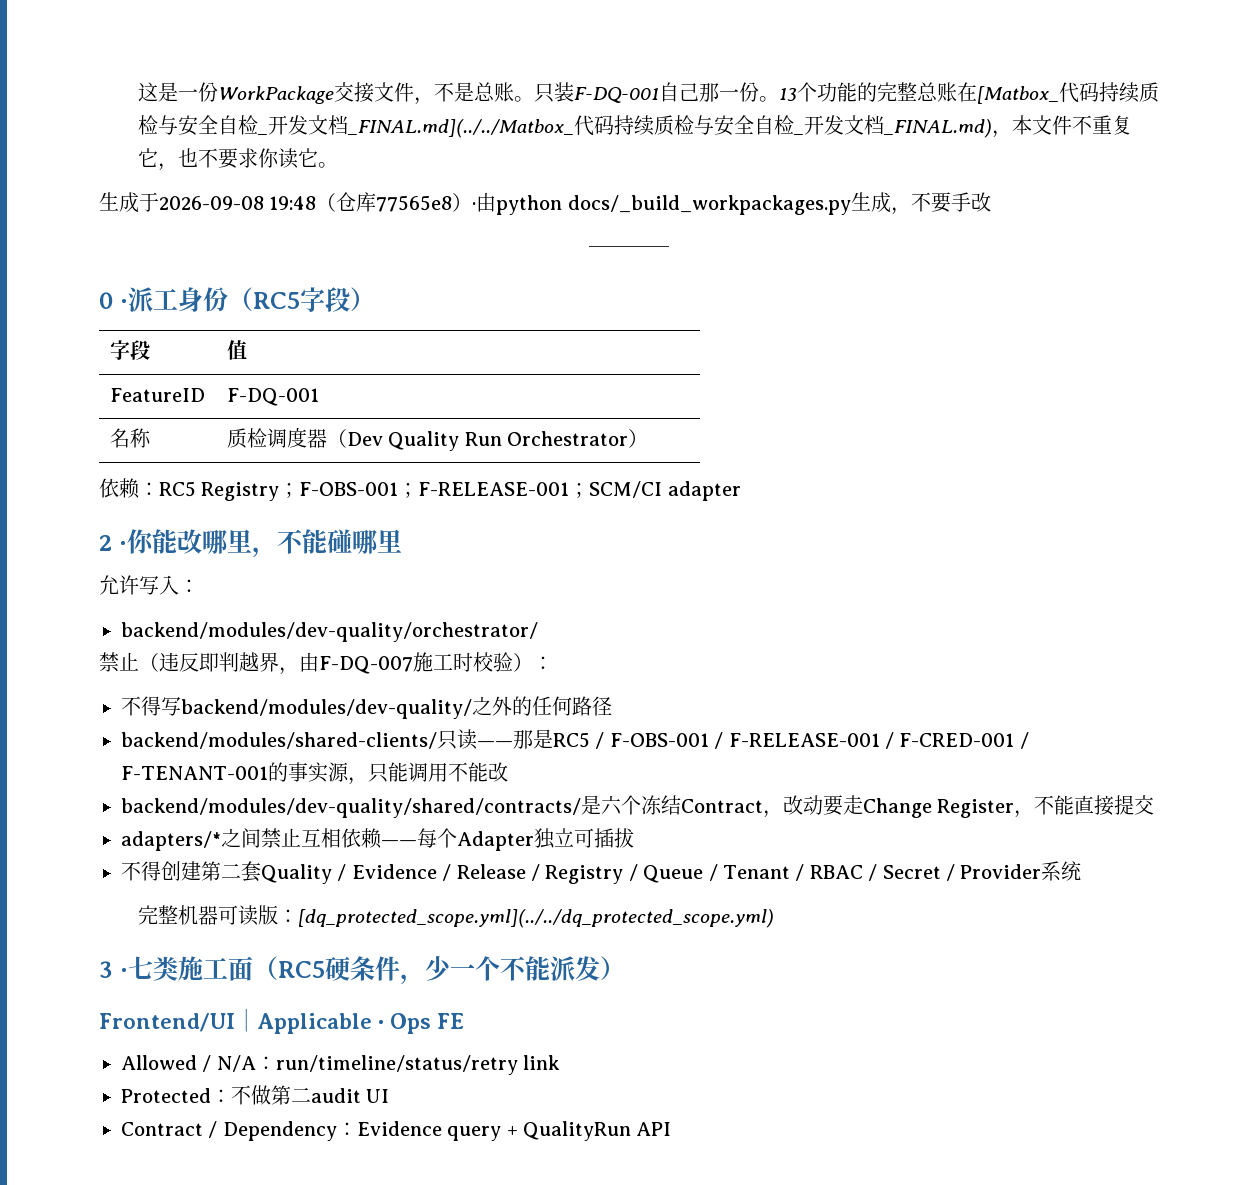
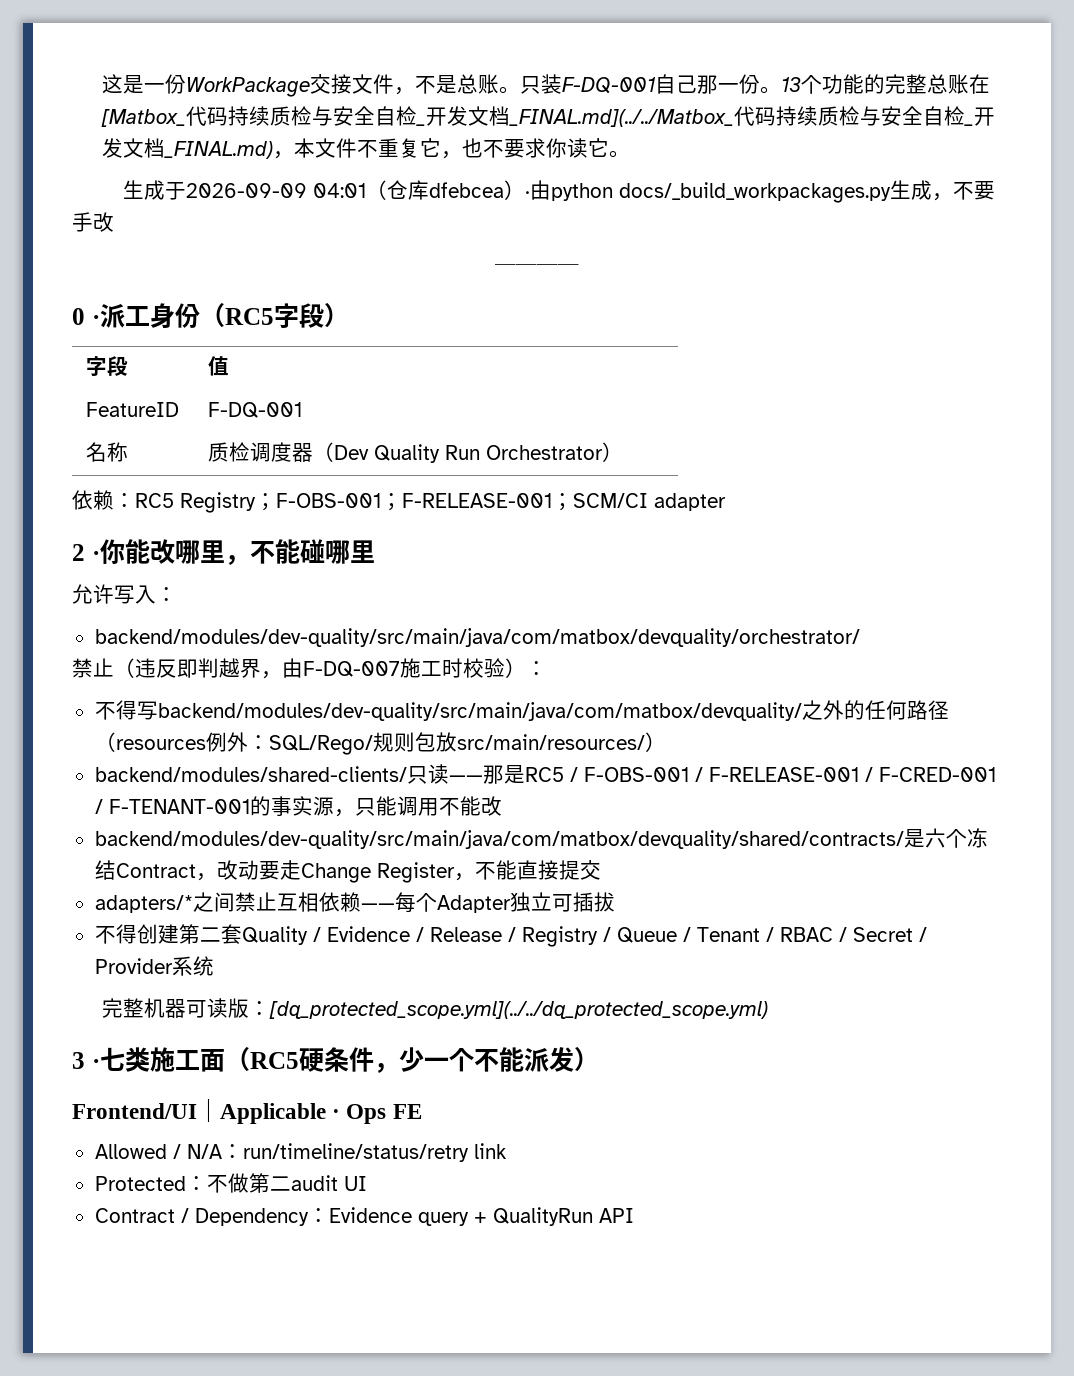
- 生成于2026-09-08 19:48（仓库77565e8）·由python docs/_build_workpackages.py生成，不要手改
+ 生成于2026-09-09 04:01（仓库dfebcea）·由python docs/_build_workpackages.py生成，不要手改
- backend/modules/dev-quality/orchestrator/
+ backend/modules/dev-quality/src/main/java/com/matbox/devquality/orchestrator/
- 不得写backend/modules/dev-quality/之外的任何路径
+ 不得写backend/modules/dev-quality/src/main/java/com/matbox/devquality/之外的任何路径（resources例外：SQL/Rego/规则包放src/main/resources/）
- backend/modules/dev-quality/shared/contracts/是六个冻结Contract，改动要走Change Register，不能直接提交
+ backend/modules/dev-quality/src/main/java/com/matbox/devquality/shared/contracts/是六个冻结Contract，改动要走Change Register，不能直接提交

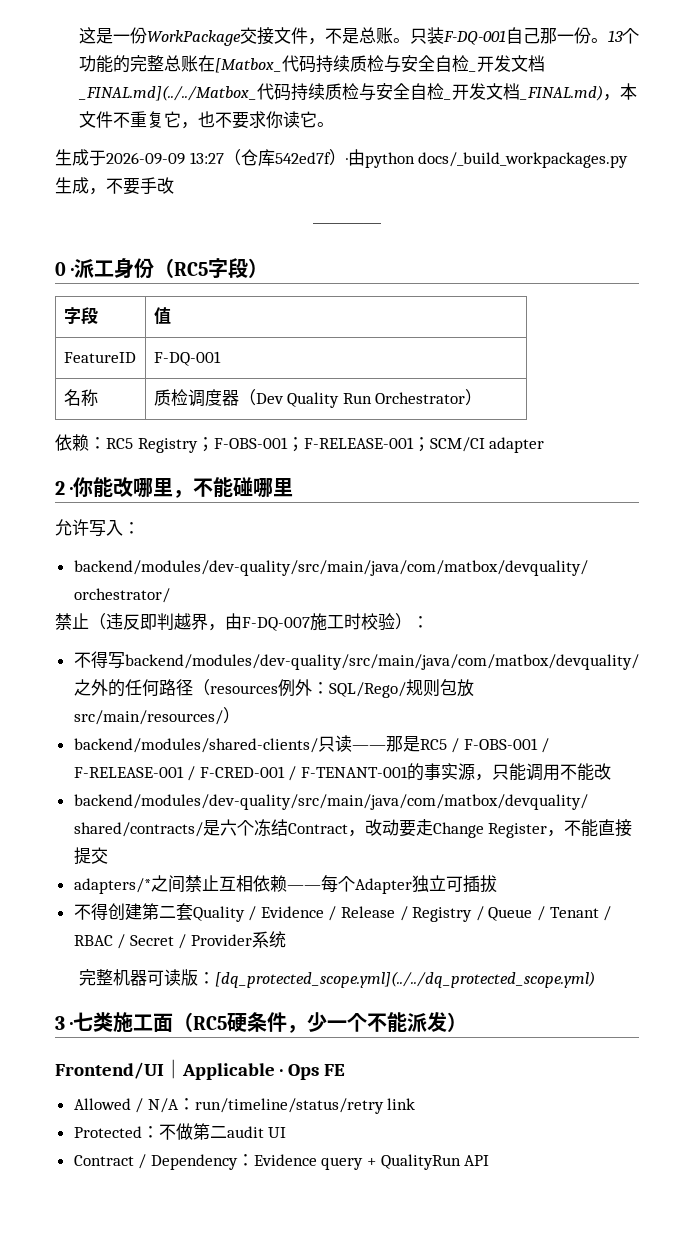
- 生成于2026-09-09 04:01（仓库dfebcea）·由python docs/_build_workpackages.py生成，不要手改
+ 生成于2026-09-09 13:27（仓库542ed7f）·由python docs/_build_workpackages.py生成，不要手改

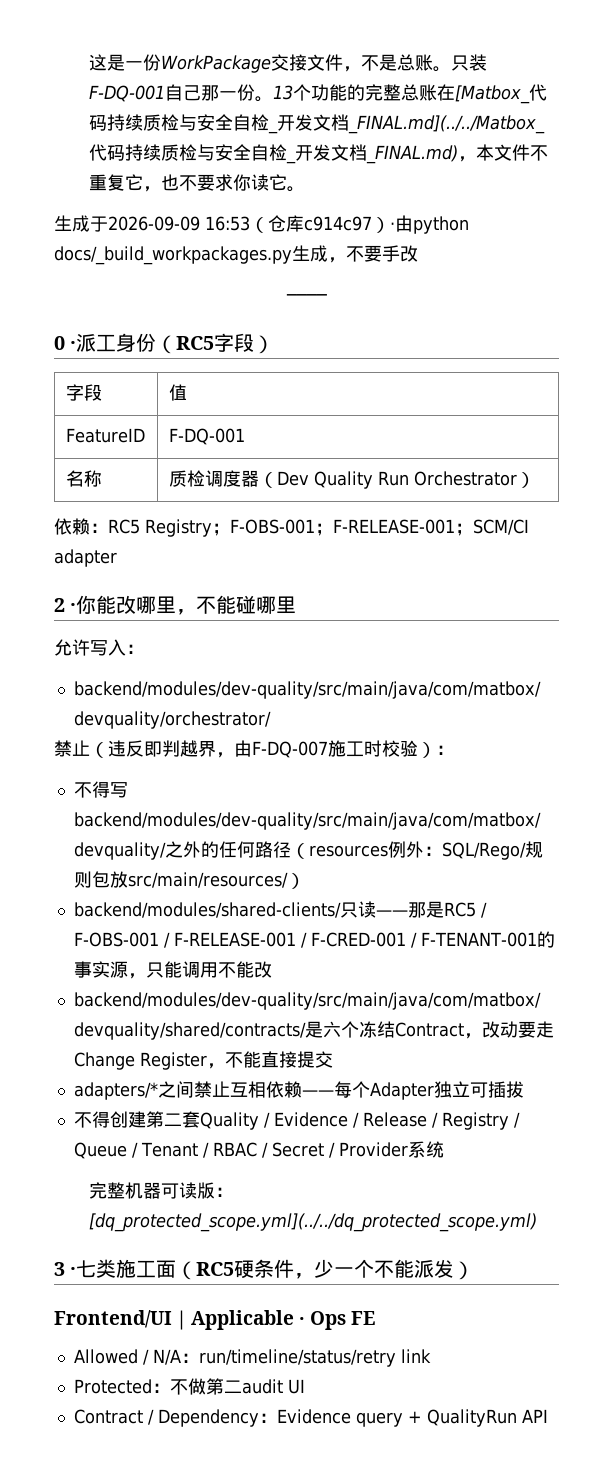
- 生成于2026-09-09 13:27（仓库542ed7f）·由python docs/_build_workpackages.py生成，不要手改
+ 生成于2026-09-09 16:53（仓库c914c97）·由python docs/_build_workpackages.py生成，不要手改

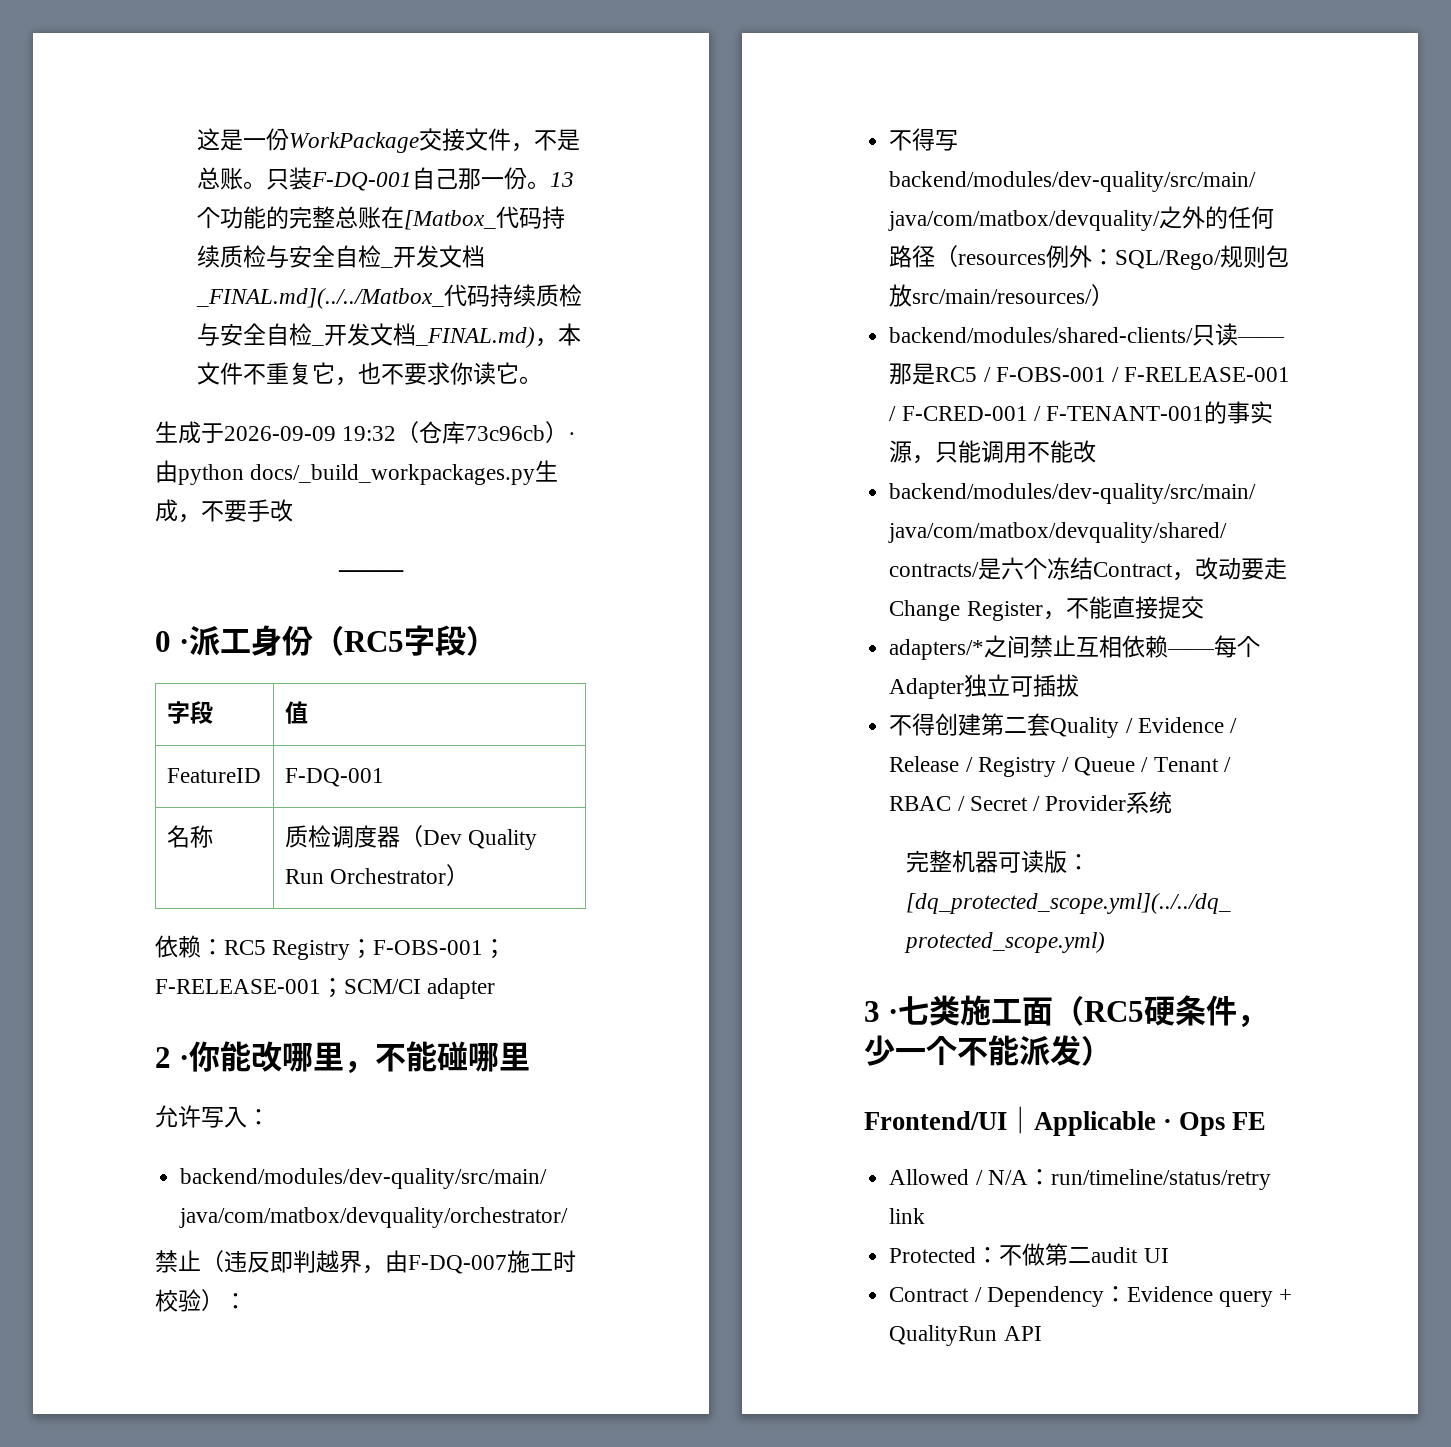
- 生成于2026-09-09 16:53（仓库c914c97）·由python docs/_build_workpackages.py生成，不要手改
+ 生成于2026-09-09 19:32（仓库73c96cb）·由python docs/_build_workpackages.py生成，不要手改

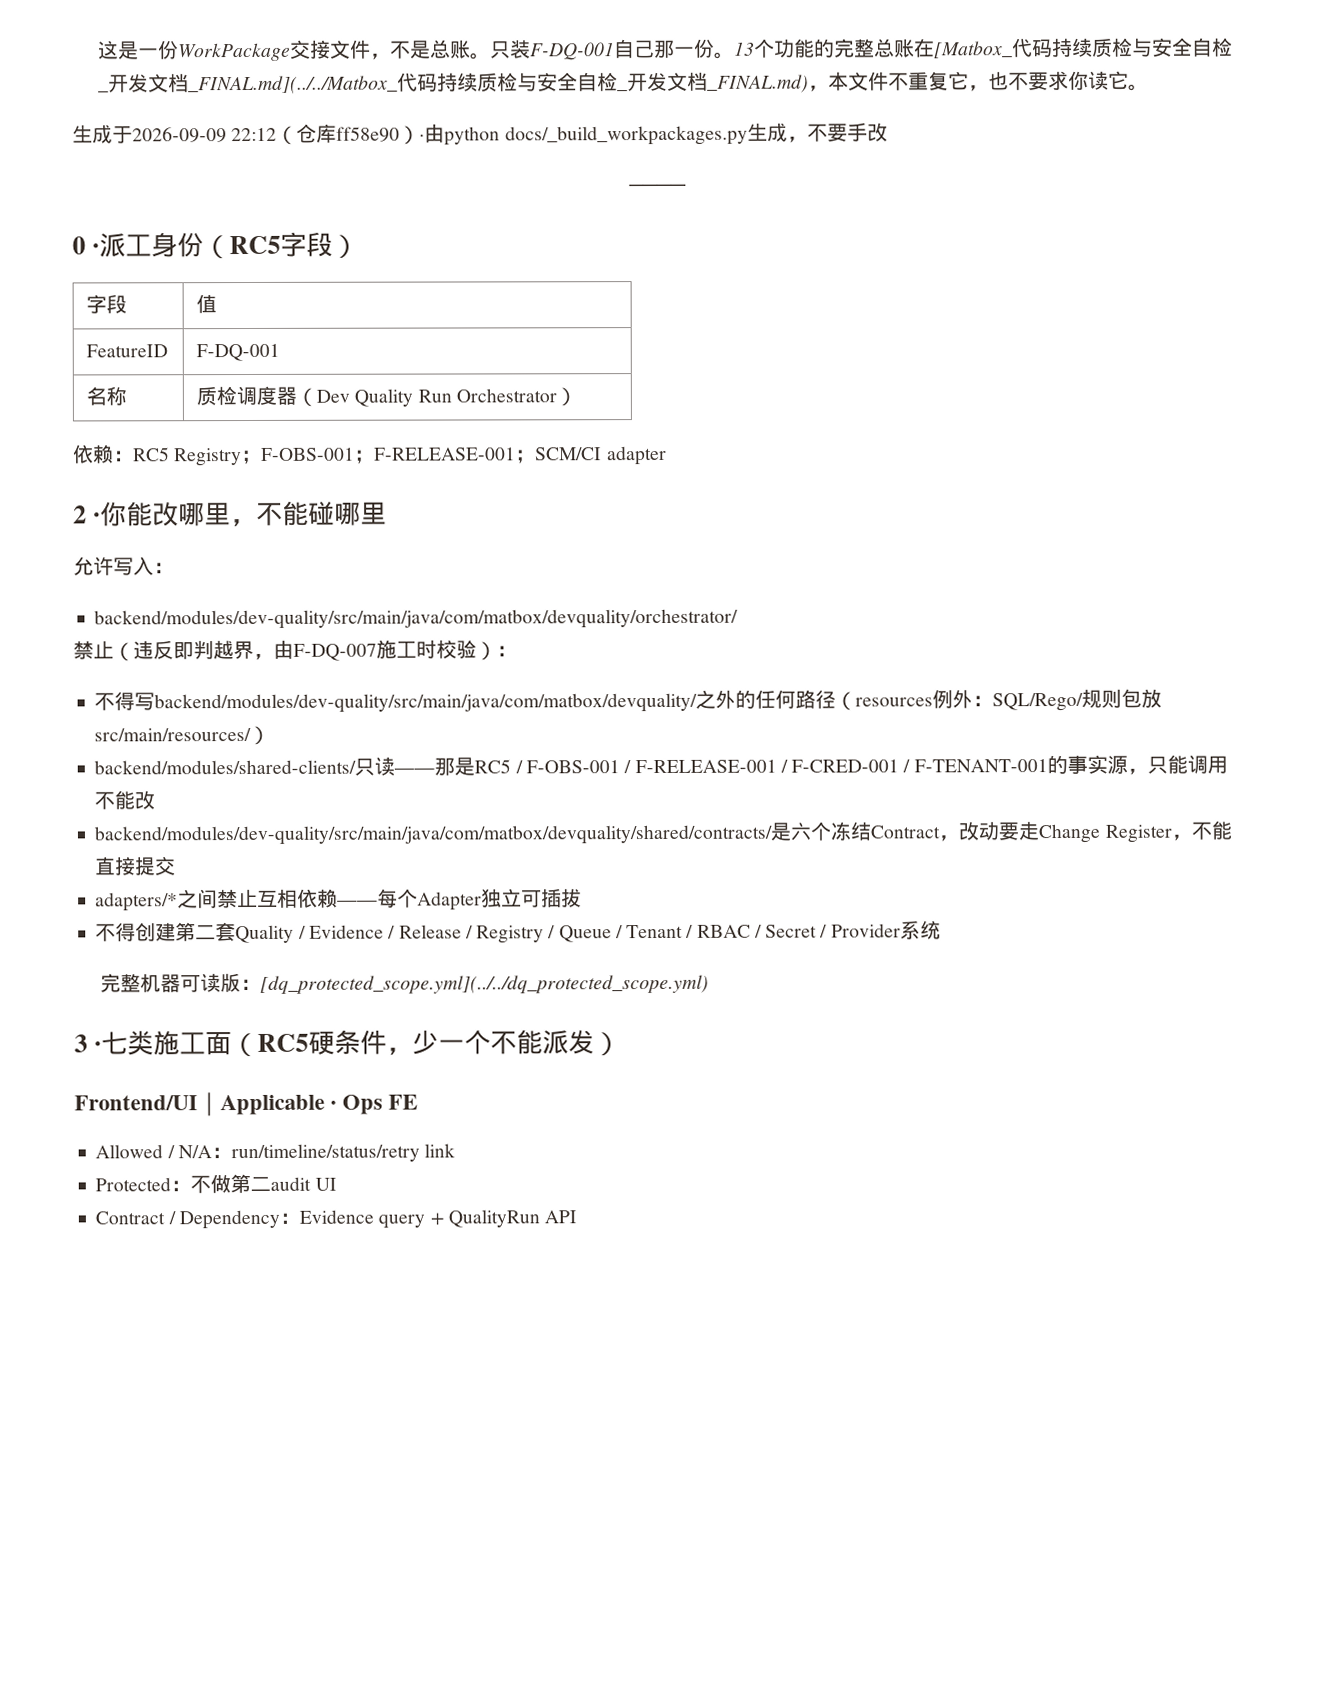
- 生成于2026-09-09 19:32（仓库73c96cb）·由python docs/_build_workpackages.py生成，不要手改
+ 生成于2026-09-09 22:12（仓库ff58e90）·由python docs/_build_workpackages.py生成，不要手改

